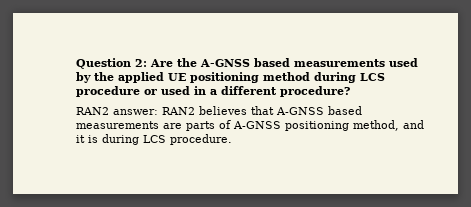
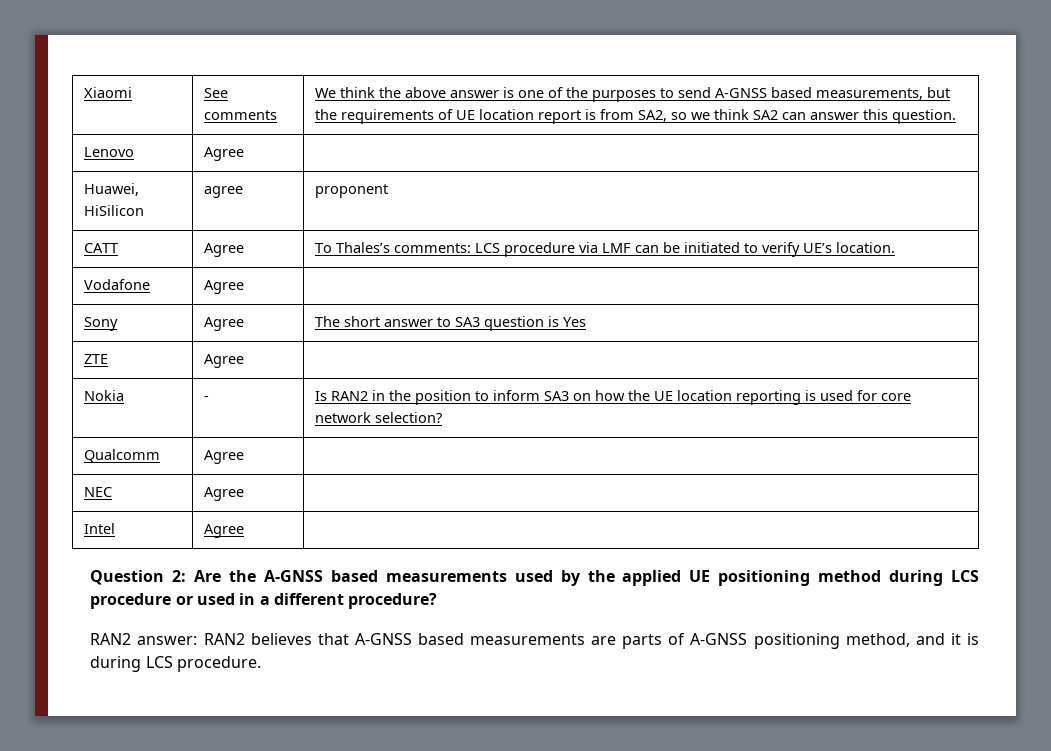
+ Xiaomi | See comments | We think the above answer is one of the purposes to send A-GNSS based measurements, but the requirements of UE location report is from SA2, so we think SA2 can answer this question.
+ Lenovo | Agree |
+ Huawei, HiSilicon | agree | proponent
+ CATT | Agree | To Thales’s comments: LCS procedure via LMF can be initiated to verify UE’s location.
+ Vodafone | Agree |
+ Sony | Agree | The short answer to SA3 question is Yes
+ ZTE | Agree |
+ Nokia | - | Is RAN2 in the position to inform SA3 on how the UE location reporting is used for core network selection?
+ Qualcomm | Agree |
+ NEC | Agree |
+ Intel | Agree |

